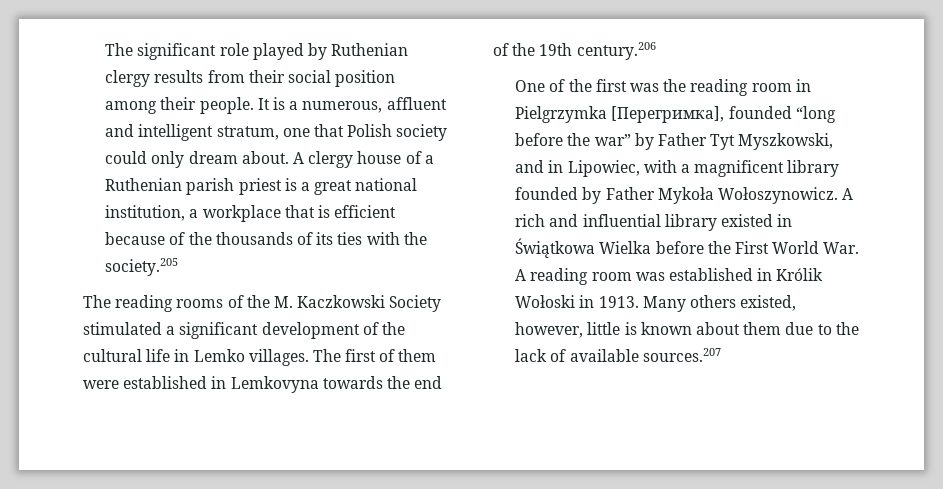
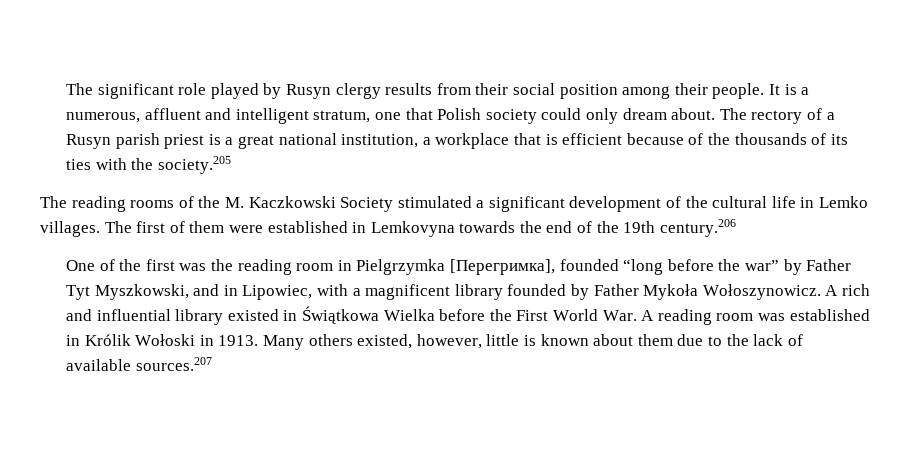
- The significant role played by Ruthenian clergy results from their social position among their people.
+ The significant role played by Rusyn clergy results from their social position among their people.
- A clergy house of a Ruthenian parish priest is a great national institution, a workplace that is efficient because of the thousands of its ties with the society.205
+ The rectory of a Rusyn parish priest is a great national institution, a workplace that is efficient because of the thousands of its ties with the society.205

